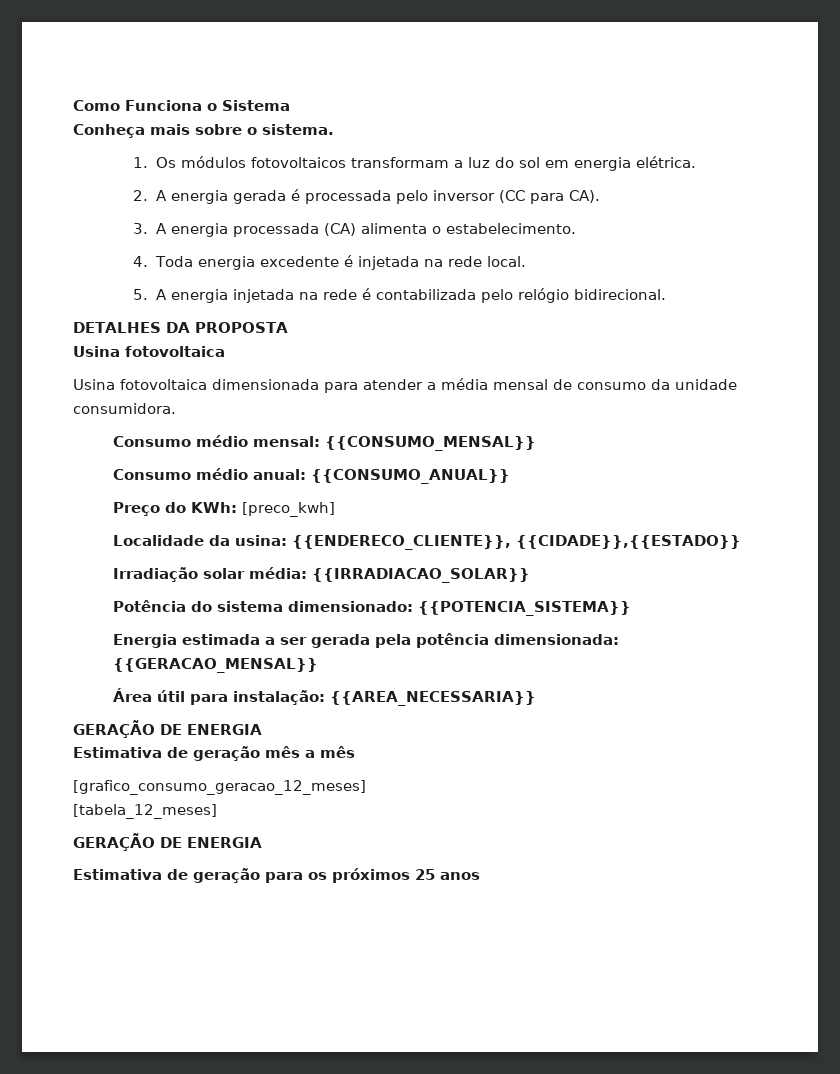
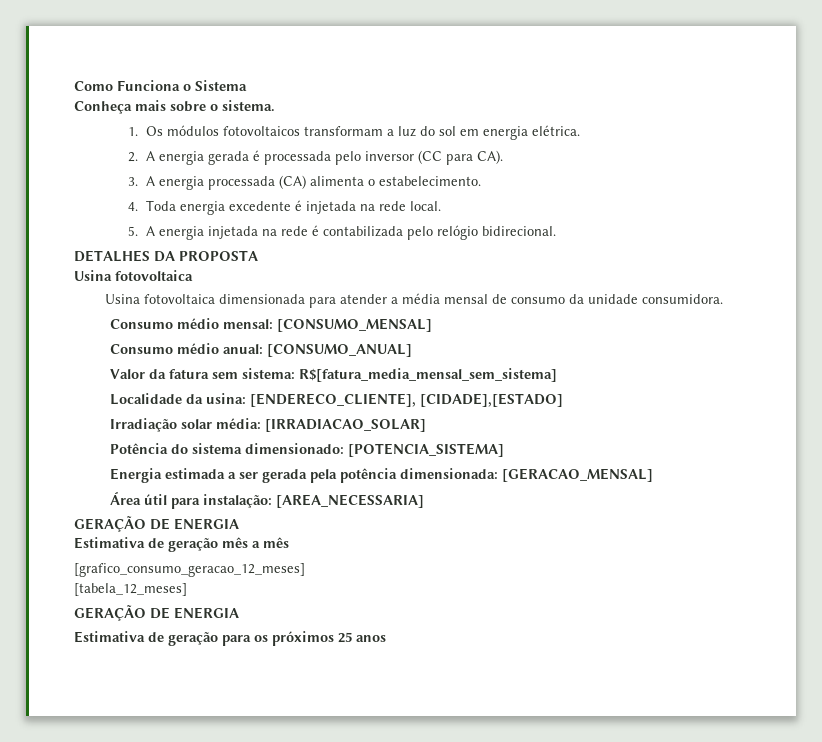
- Consumo médio mensal: {{CONSUMO_MENSAL}}
+ Consumo médio mensal: [CONSUMO_MENSAL]
- Consumo médio anual: {{CONSUMO_ANUAL}}
- Preço do KWh: [preco_kwh]
+ Consumo médio anual: [CONSUMO_ANUAL]
+ Valor da fatura sem sistema: R$[fatura_media_mensal_sem_sistema]
- Localidade da usina: {{ENDERECO_CLIENTE}}, {{CIDADE}},{{ESTADO}}
+ Localidade da usina: [ENDERECO_CLIENTE], [CIDADE],[ESTADO]
- Irradiação solar média: {{IRRADIACAO_SOLAR}}
+ Irradiação solar média: [IRRADIACAO_SOLAR]
- Potência do sistema dimensionado: {{POTENCIA_SISTEMA}}
+ Potência do sistema dimensionado: [POTENCIA_SISTEMA]
- Energia estimada a ser gerada pela potência dimensionada: {{GERACAO_MENSAL}}
+ Energia estimada a ser gerada pela potência dimensionada: [GERACAO_MENSAL]
- Área útil para instalação: {{AREA_NECESSARIA}}
+ Área útil para instalação: [AREA_NECESSARIA]

